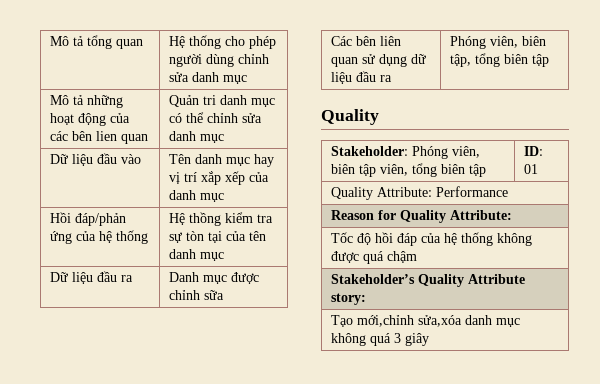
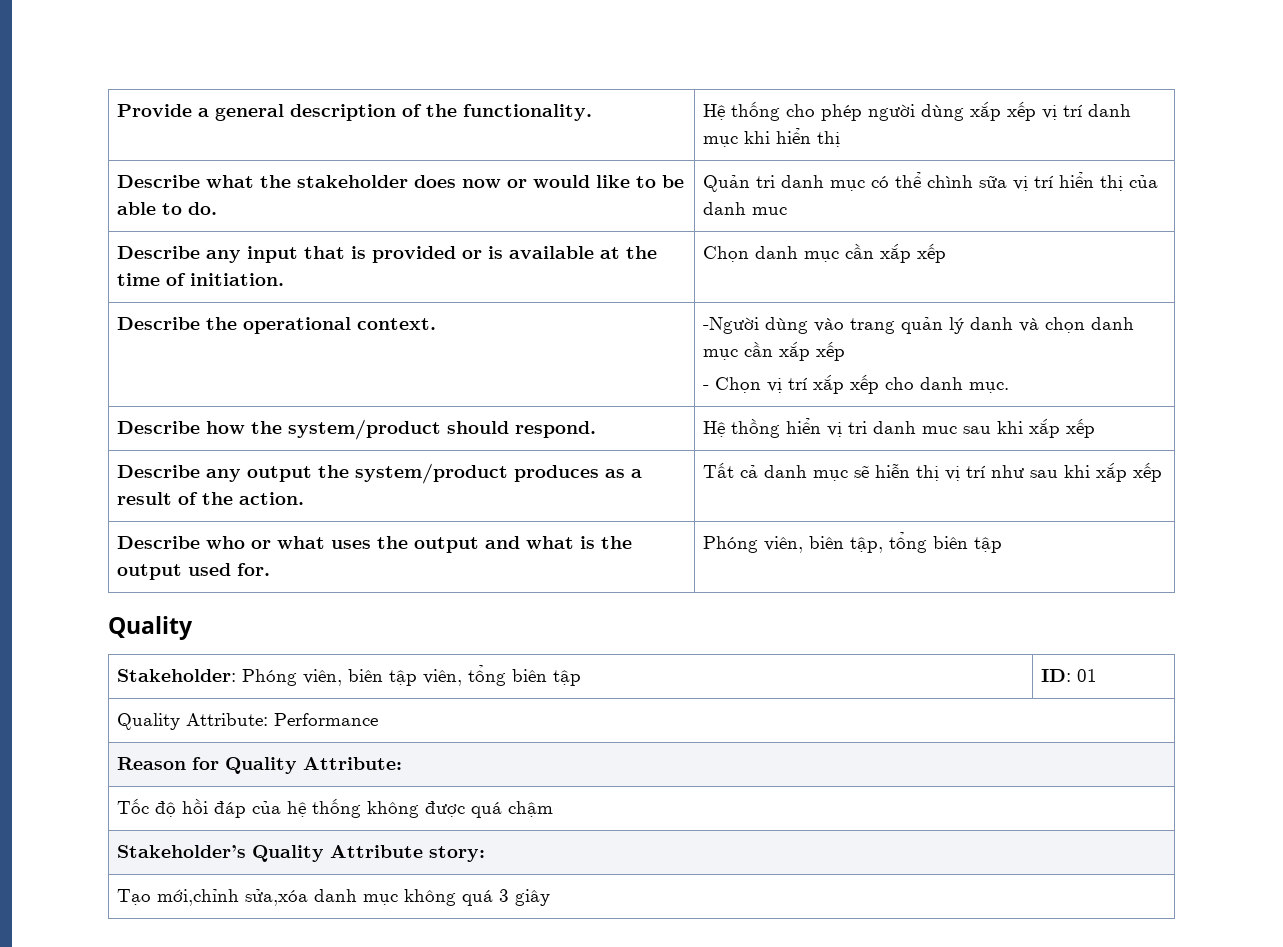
- Mô tả tổng quan | Hệ thống cho phép người dùng chỉnh sửa danh mục
- Mô tả những hoạt động của các bên lien quan | Quản tri danh mục có thể chỉnh sửa danh mục
- Dữ liệu đầu vào | Tên danh mục hay vị trí xắp xếp của danh mục
- Hồi đáp/phản ứng của hệ thống | Hệ thồng kiểm tra sự tòn tại của tên danh mục
- Dữ liệu đầu ra | Danh mục được chỉnh sữa
- Các bên liên quan sử dụng dữ liệu đầu ra | Phóng viên, biên tập, tổng biên tập
+ Provide a general description of the functionality. | Hệ thống cho phép người dùng xắp xếp vị trí danh mục khi hiển thị
+ Describe what the stakeholder does now or would like to be able to do. | Quản tri danh mục có thể chình sữa vị trí hiển thị của danh muc
+ Describe any input that is provided or is available at the time of initiation. | Chọn danh mục cần xắp xếp
+ Describe the operational context. | -Người dùng vào trang quản lý danh và chọn danh mục cần xắp xếp
+ - Chọn vị trí xắp xếp cho danh mục.
+ Describe how the system/product should respond. | Hệ thồng hiển vị tri danh muc sau khi xắp xếp
+ Describe any output the system/product produces as a result of the action. | Tất cả danh mục sẽ hiễn thị vị trí như sau khi xắp xếp
+ Describe who or what uses the output and what is the output used for. | Phóng viên, biên tập, tổng biên tập

